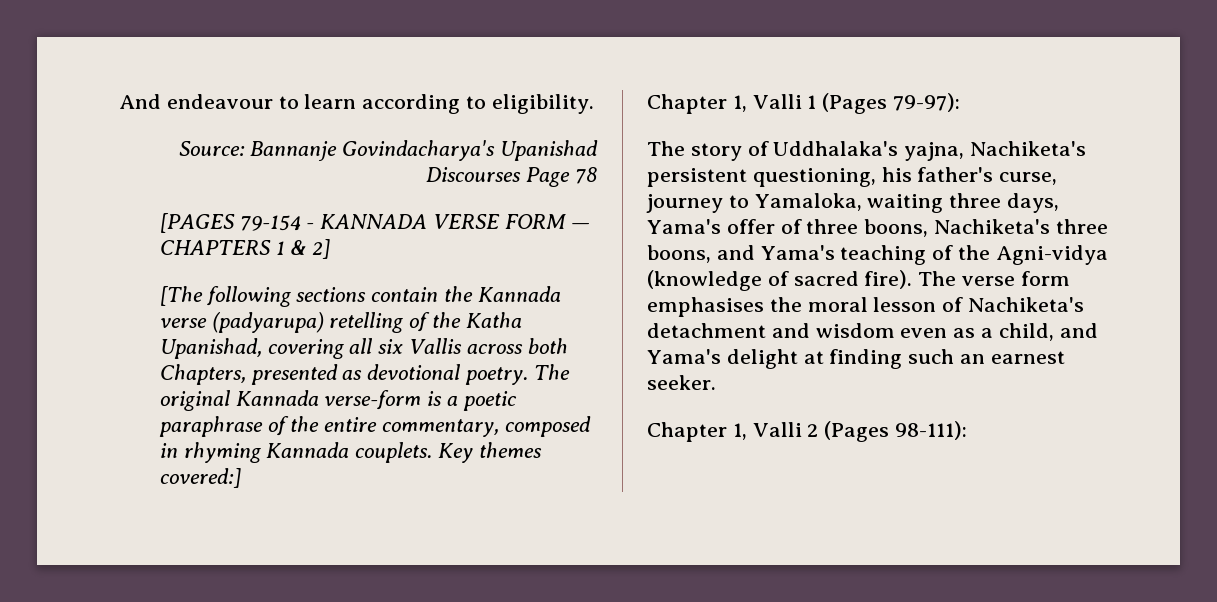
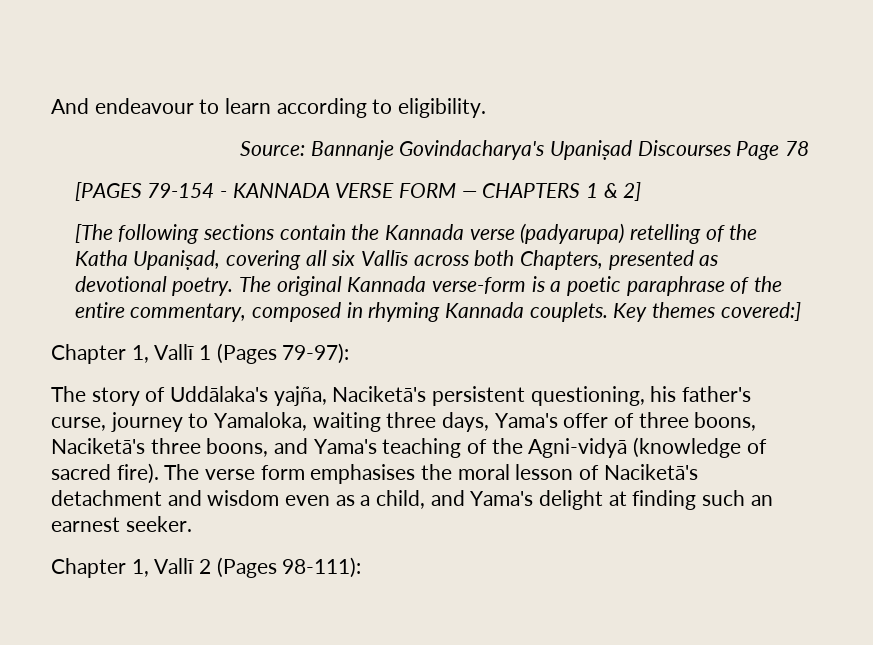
- Source: Bannanje Govindacharya's Upanishad Discourses Page 78
+ Source: Bannanje Govindacharya's Upaniṣad Discourses Page 78
- [The following sections contain the Kannada verse (padyarupa) retelling of the Katha Upanishad, covering all six Vallis across both Chapters, presented as devotional poetry.
+ [The following sections contain the Kannada verse (padyarupa) retelling of the Katha Upaniṣad, covering all six Vallīs across both Chapters, presented as devotional poetry.
- Chapter 1, Valli 1 (Pages 79-97):
+ Chapter 1, Vallī 1 (Pages 79-97):
- The story of Uddhalaka's yajna, Nachiketa's persistent questioning, his father's curse, journey to Yamaloka, waiting three days, Yama's offer of three boons, Nachiketa's three boons, and Yama's teaching of the Agni-vidya (knowledge of sacred fire).
+ The story of Uddālaka's yajña, Naciketā's persistent questioning, his father's curse, journey to Yamaloka, waiting three days, Yama's offer of three boons, Naciketā's three boons, and Yama's teaching of the Agni-vidyā (knowledge of sacred fire).
- The verse form emphasises the moral lesson of Nachiketa's detachment and wisdom even as a child, and Yama's delight at finding such an earnest seeker.
+ The verse form emphasises the moral lesson of Naciketā's detachment and wisdom even as a child, and Yama's delight at finding such an earnest seeker.
- Chapter 1, Valli 2 (Pages 98-111):
+ Chapter 1, Vallī 2 (Pages 98-111):

